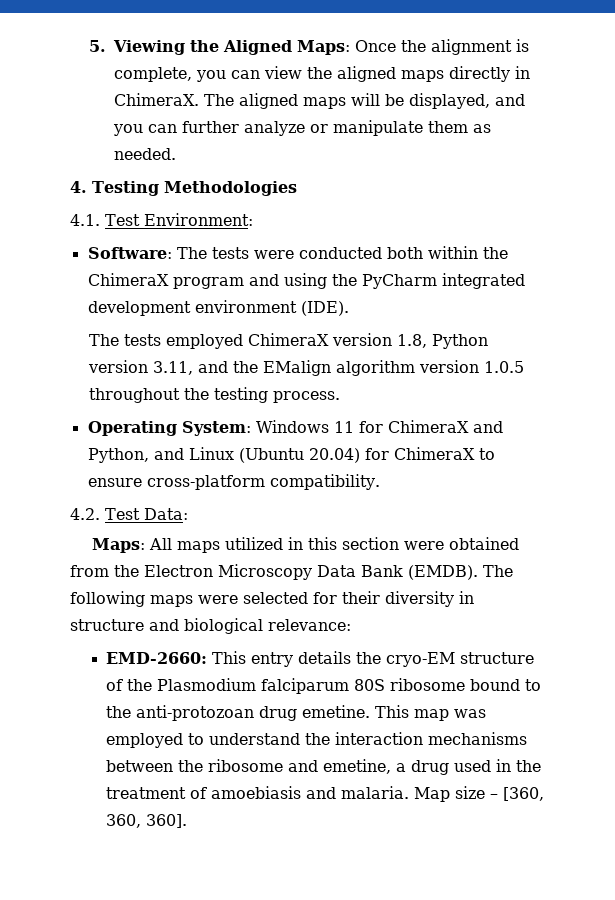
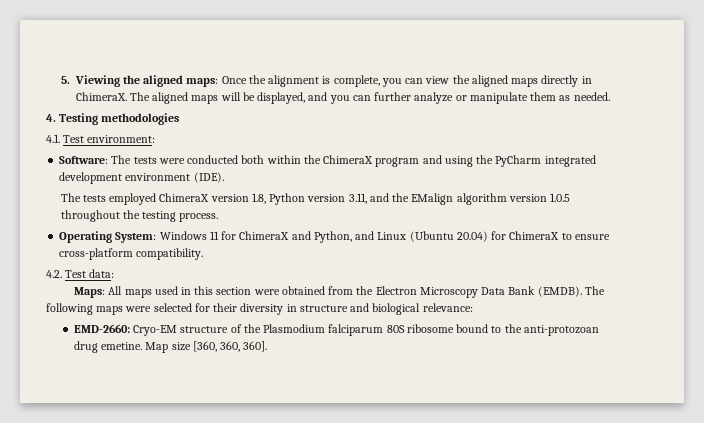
- 5. Viewing the Aligned Maps: Once the alignment is complete, you can view the aligned maps directly in ChimeraX.
+ 5. Viewing the aligned maps: Once the alignment is complete, you can view the aligned maps directly in ChimeraX.
- 4. Testing Methodologies
+ 4. Testing methodologies
- 4.1. Test Environment:
+ 4.1. Test environment:
- 4.2. Test Data:
+ 4.2. Test data:
- Maps: All maps utilized in this section were obtained from the Electron Microscopy Data Bank (EMDB).
+ Maps: All maps used in this section were obtained from the Electron Microscopy Data Bank (EMDB).
- EMD-2660: This entry details the cryo-EM structure of the Plasmodium falciparum 80S ribosome bound to the anti-protozoan drug emetine.
+ EMD-2660: Cryo-EM structure of the Plasmodium falciparum 80S ribosome bound to the anti-protozoan drug emetine.
- This map was employed to understand the interaction mechanisms between the ribosome and emetine, a drug used in the treatment of amoebiasis and malaria.
- Map size – [360, 360, 360].
+ Map size [360, 360, 360].

